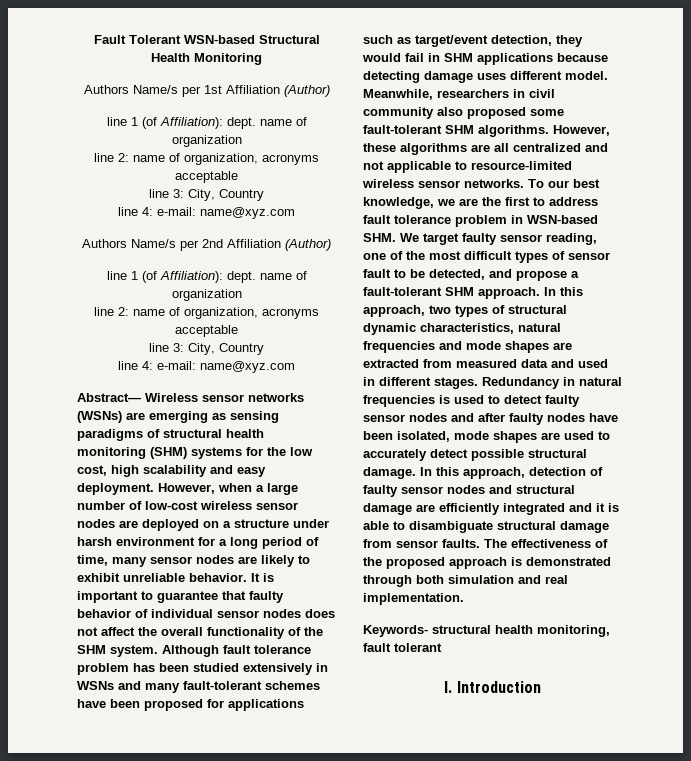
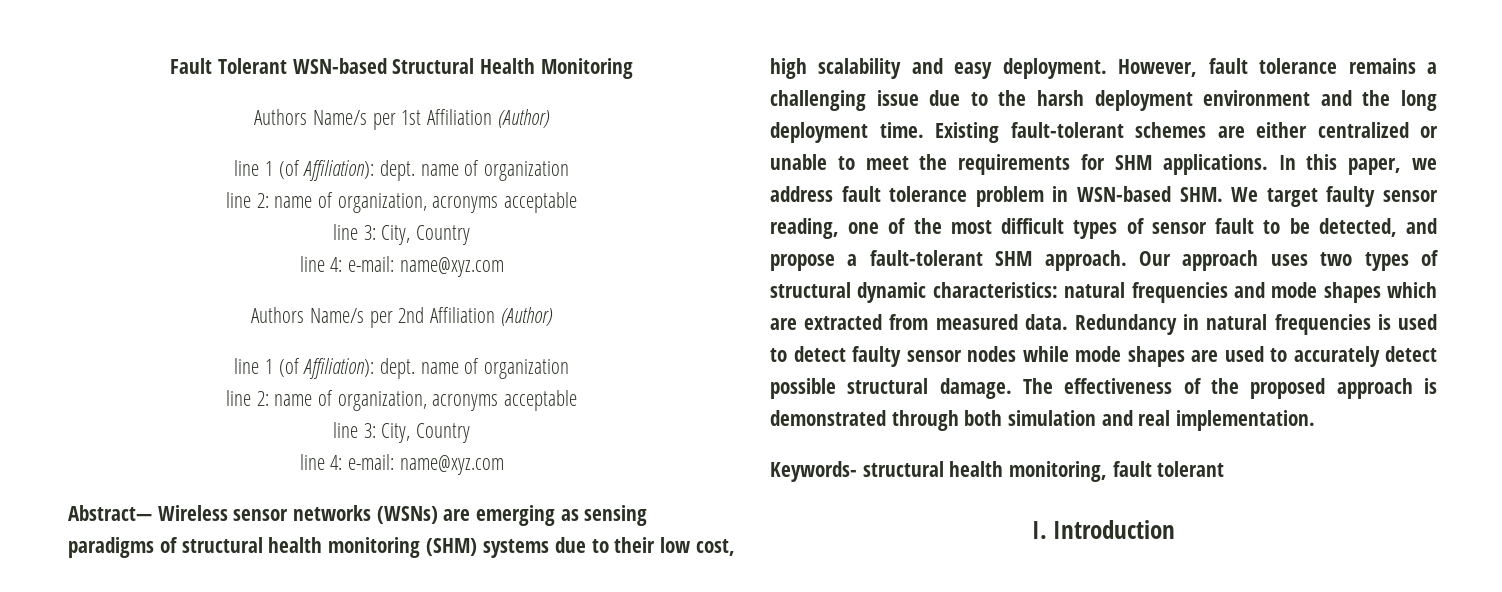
- Abstract— Wireless sensor networks (WSNs) are emerging as sensing paradigms of structural health monitoring (SHM) systems for the low cost, high scalability and easy deployment.
+ Abstract— Wireless sensor networks (WSNs) are emerging as sensing paradigms of structural health monitoring (SHM) systems due to their low cost, high scalability and easy deployment.
- However, when a large number of low-cost wireless sensor nodes are deployed on a structure under harsh environment for a long period of time, many sensor nodes are likely to exhibit unreliable behavior. It is important to guarantee that faulty behavior of individual sensor nodes does not affect the overall functionality of the SHM system. Although fault tolerance problem has been studied extensively in WSNs and many fault-tolerant schemes have been proposed for applications such as target/event detection, they would fail in SHM applications because detecting damage uses different model. Meanwhile, researchers in civil community also proposed some fault-tolerant SHM algorithms. However, these algorithms are all centralized and not applicable to resource-limited wireless sensor networks. To our best knowledge, we are the first to address fault tolerance problem in WSN-based SHM. We target faulty sensor reading, one of the most difficult types of sensor fault to be detected, and propose a fault-tolerant SHM approach.
+ However, fault tolerance remains a challenging issue due to the harsh deployment environment and the long deployment time. Existing fault-tolerant schemes are either centralized or unable to meet the requirements for SHM applications. In this paper, we address fault tolerance problem in WSN-based SHM. We target faulty sensor reading, one of the most difficult types of sensor fault to be detected, and propose a fault-tolerant SHM approach.
- In this approach, two types of structural dynamic characteristics, natural frequencies and mode shapes are extracted from measured data and used in different stages.
+ Our approach uses two types of structural dynamic characteristics: natural frequencies and mode shapes which are extracted from measured data.
- Redundancy in natural frequencies is used to detect faulty sensor nodes and after faulty nodes have been isolated, mode shapes are used to accurately detect possible structural damage.
+ Redundancy in natural frequencies is used to detect faulty sensor nodes while mode shapes are used to accurately detect possible structural damage.
- In this approach, detection of faulty sensor nodes and structural damage are efficiently integrated and it is able to disambiguate structural damage from sensor faults.

